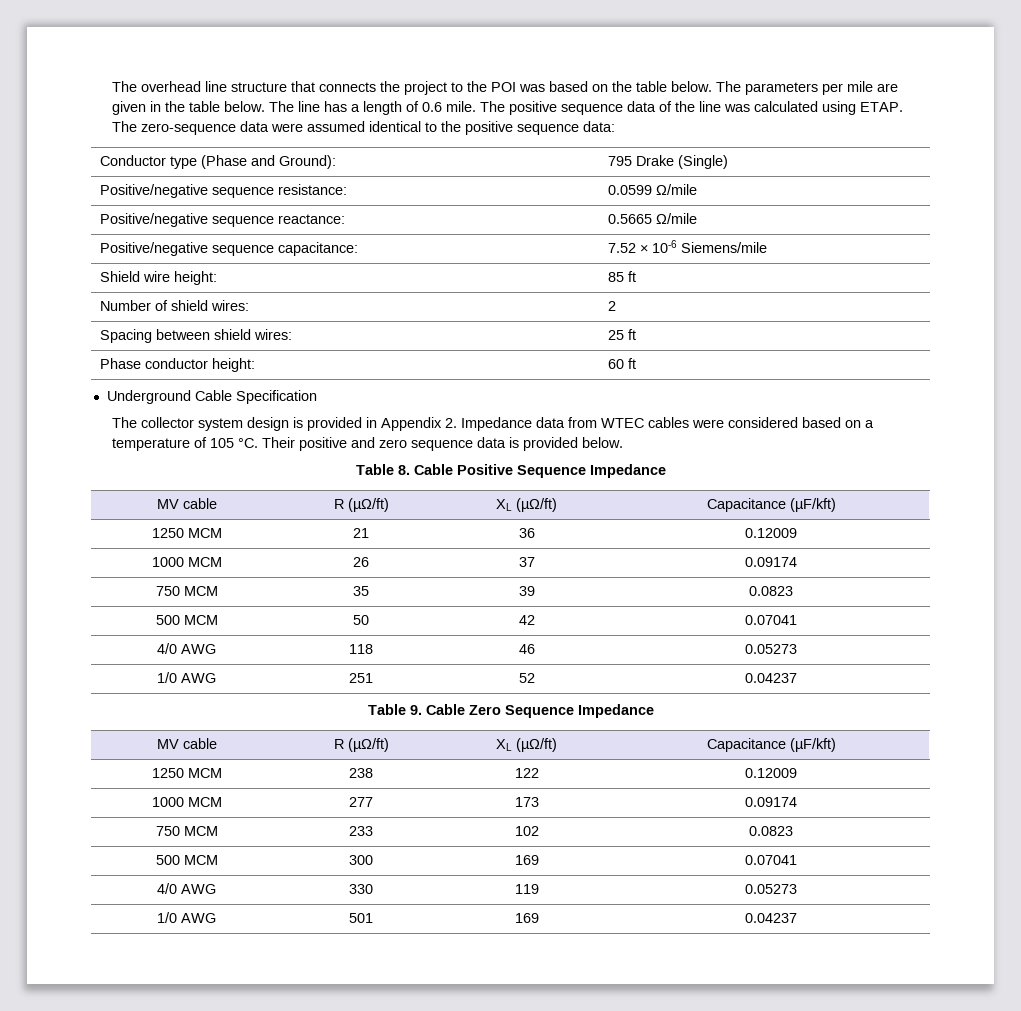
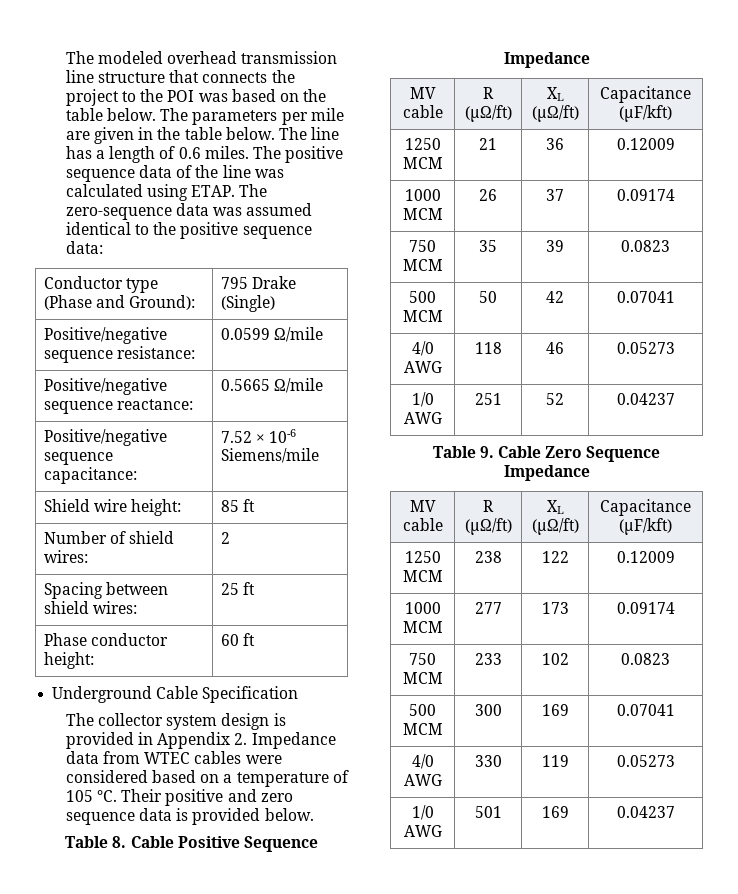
- The overhead line structure that connects the project to the POI was based on the table below.
+ The modeled overhead transmission line structure that connects the project to the POI was based on the table below.
- The line has a length of 0.6 mile.
+ The line has a length of 0.6 miles.
- The zero-sequence data were assumed identical to the positive sequence data:
+ The zero-sequence data was assumed identical to the positive sequence data:

